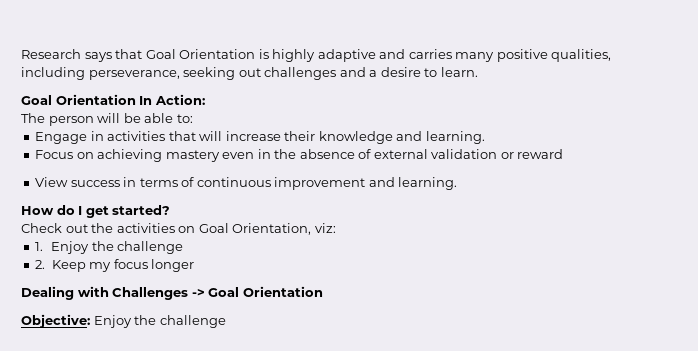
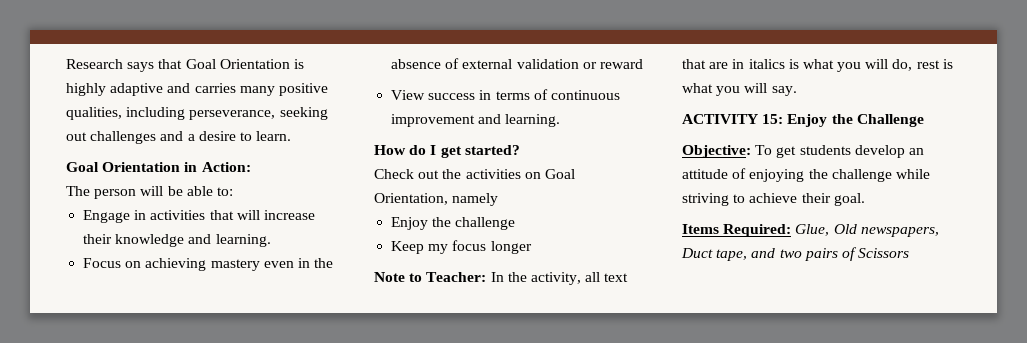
- Goal Orientation In Action:
+ Goal Orientation in Action:
- Check out the activities on Goal Orientation, viz:
- 1. Enjoy the challenge
+ Check out the activities on Goal Orientation, namely
+ Enjoy the challenge
- 2. Keep my focus longer
+ Keep my focus longer
- Dealing with Challenges -> Goal Orientation
- Objective: Enjoy the challenge
+ Note to Teacher: In the activity, all text that are in italics is what you will do, rest is what you will say.
+ ACTIVITY 15: Enjoy the Challenge
+ Objective: To get students develop an attitude of enjoying the challenge while striving to achieve their goal.
+ Items Required: Glue, Old newspapers, Duct tape, and two pairs of Scissors

